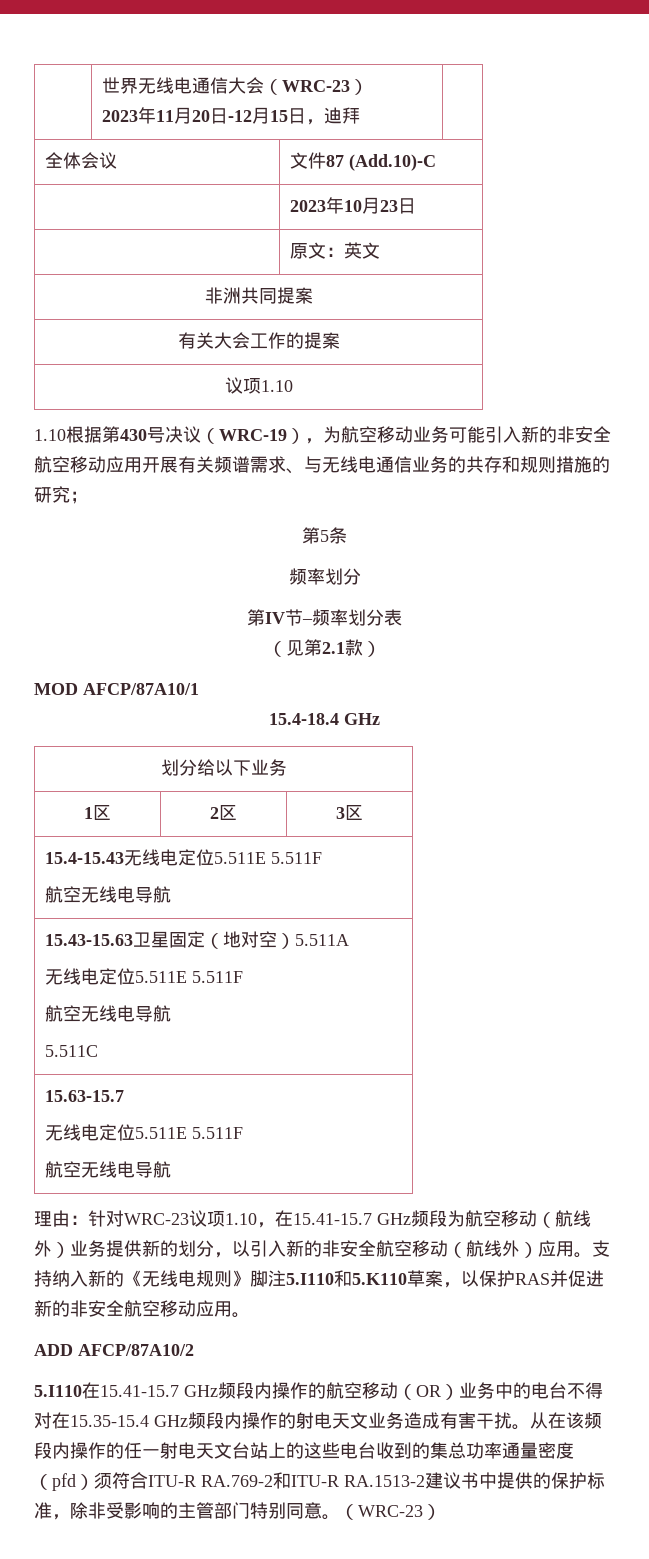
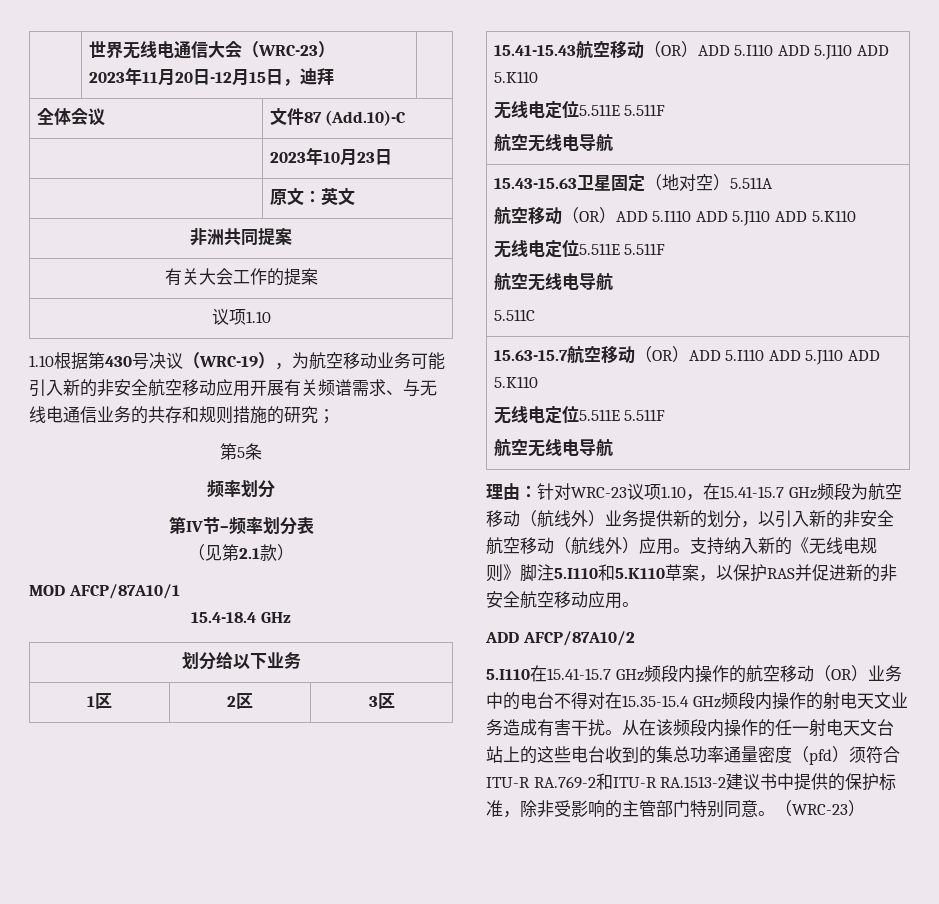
- 15.4-15.43无线电定位5.511E 5.511F
+ 15.41-15.43航空移动（OR）ADD 5.I110 ADD 5.J110 ADD 5.K110
+ 无线电定位5.511E 5.511F
  15.43-15.63卫星固定（地对空）5.511A
+ 航空移动（OR）ADD 5.I110 ADD 5.J110 ADD 5.K110
- 15.63-15.7
+ 15.63-15.7航空移动（OR）ADD 5.I110 ADD 5.J110 ADD 5.K110

